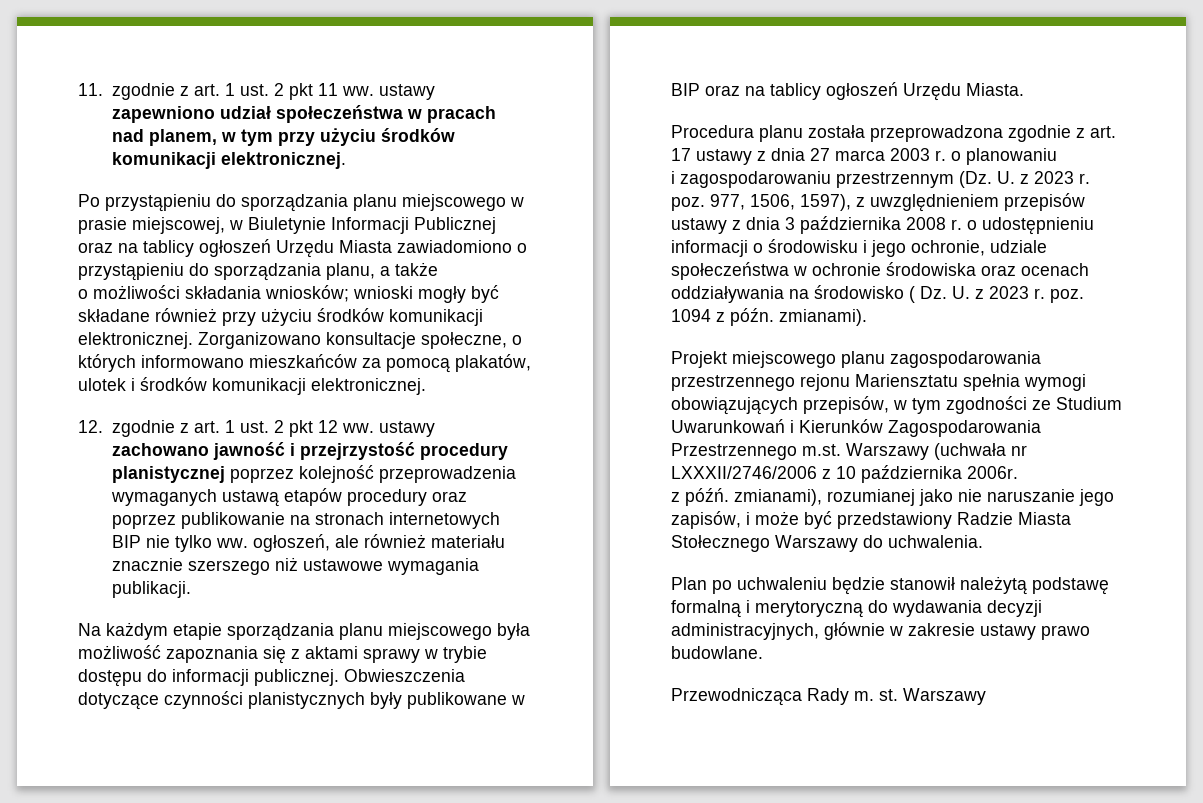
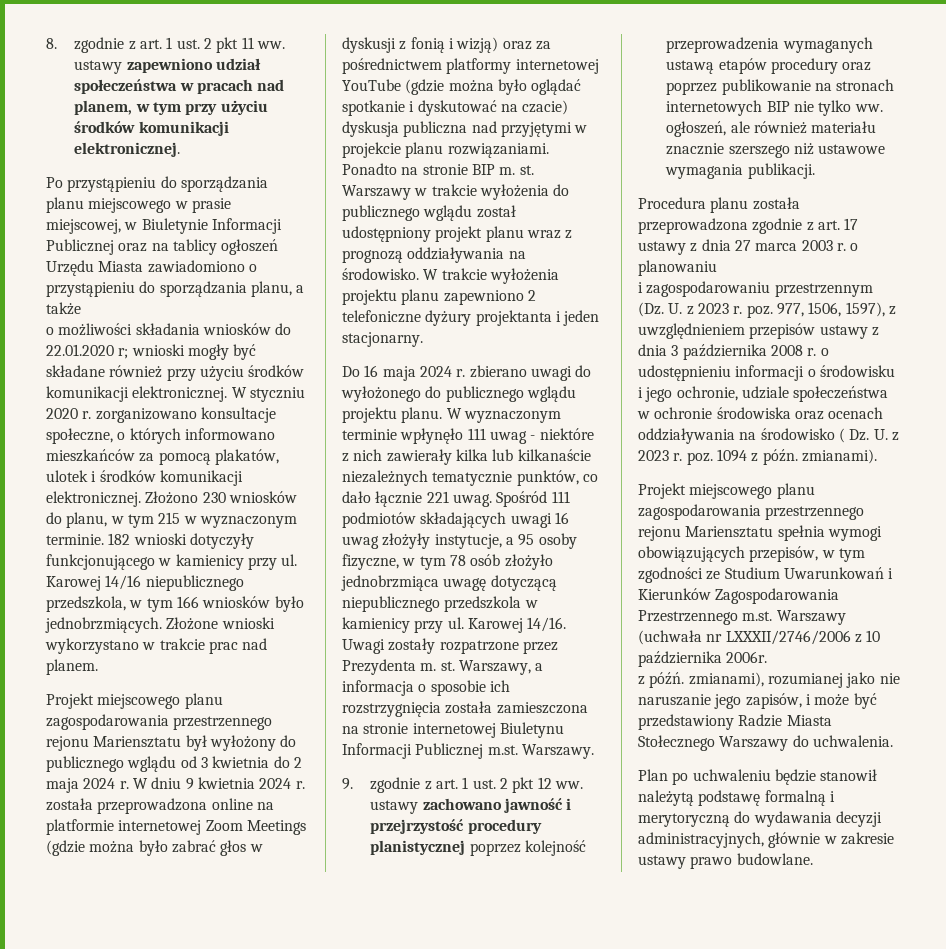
- 11. zgodnie z art. 1 ust. 2 pkt 11 ww. ustawy zapewniono udział społeczeństwa w pracach nad planem, w tym przy użyciu środków komunikacji elektronicznej.
+ 8. zgodnie z art. 1 ust. 2 pkt 11 ww. ustawy zapewniono udział społeczeństwa w pracach nad planem, w tym przy użyciu środków komunikacji elektronicznej.
- o możliwości składania wniosków; wnioski mogły być składane również przy użyciu środków komunikacji elektronicznej.
+ o możliwości składania wniosków do 22.01.2020 r; wnioski mogły być składane również przy użyciu środków komunikacji elektronicznej.
- Zorganizowano konsultacje społeczne, o których informowano mieszkańców za pomocą plakatów, ulotek i środków komunikacji elektronicznej.
- 12. zgodnie z art. 1 ust. 2 pkt 12 ww. ustawy zachowano jawność i przejrzystość procedury planistycznej poprzez kolejność przeprowadzenia wymaganych ustawą etapów procedury oraz poprzez publikowanie na stronach internetowych BIP nie tylko ww. ogłoszeń, ale również materiału znacznie szerszego niż ustawowe wymagania publikacji.
+ W styczniu 2020 r. zorganizowano konsultacje społeczne, o których informowano mieszkańców za pomocą plakatów, ulotek i środków komunikacji elektronicznej. Złożono 230 wniosków do planu, w tym 215 w wyznaczonym terminie. 182 wnioski dotyczyły funkcjonującego w kamienicy przy ul. Karowej 14/16 niepublicznego przedszkola, w tym 166 wniosków było jednobrzmiących. Złożone wnioski wykorzystano w trakcie prac nad planem.
+ Projekt miejscowego planu zagospodarowania przestrzennego rejonu Mariensztatu był wyłożony do publicznego wglądu od 3 kwietnia do 2 maja 2024 r. W dniu 9 kwietnia 2024 r. została przeprowadzona online na platformie internetowej Zoom Meetings (gdzie można było zabrać głos w dyskusji z fonią i wizją) oraz za pośrednictwem platformy internetowej YouTube (gdzie można było oglądać spotkanie i dyskutować na czacie) dyskusja publiczna nad przyjętymi w projekcie planu rozwiązaniami. Ponadto na stronie BIP m. st. Warszawy w trakcie wyłożenia do publicznego wglądu został udostępniony projekt planu wraz z prognozą oddziaływania na środowisko. W trakcie wyłożenia projektu planu zapewniono 2 telefoniczne dyżury projektanta i jeden stacjonarny.
+ Do 16 maja 2024 r. zbierano uwagi do wyłożonego do publicznego wglądu projektu planu. W wyznaczonym terminie wpłynęło 111 uwag - niektóre z nich zawierały kilka lub kilkanaście niezależnych tematycznie punktów, co dało łącznie 221 uwag. Spośród 111 podmiotów składających uwagi 16 uwag złożyły instytucje, a 95 osoby fizyczne, w tym 78 osób złożyło jednobrzmiąca uwagę dotyczącą niepublicznego przedszkola w kamienicy przy ul. Karowej 14/16. Uwagi zostały rozpatrzone przez Prezydenta m. st. Warszawy, a informacja o sposobie ich rozstrzygnięcia została zamieszczona na stronie internetowej Biuletynu Informacji Publicznej m.st. Warszawy.
+ 9. zgodnie z art. 1 ust. 2 pkt 12 ww. ustawy zachowano jawność i przejrzystość procedury planistycznej poprzez kolejność przeprowadzenia wymaganych ustawą etapów procedury oraz poprzez publikowanie na stronach internetowych BIP nie tylko ww. ogłoszeń, ale również materiału znacznie szerszego niż ustawowe wymagania publikacji.
- Na każdym etapie sporządzania planu miejscowego była możliwość zapoznania się z aktami sprawy w trybie dostępu do informacji publicznej. Obwieszczenia dotyczące czynności planistycznych były publikowane w BIP oraz na tablicy ogłoszeń Urzędu Miasta.
- Przewodnicząca Rady m. st. Warszawy

